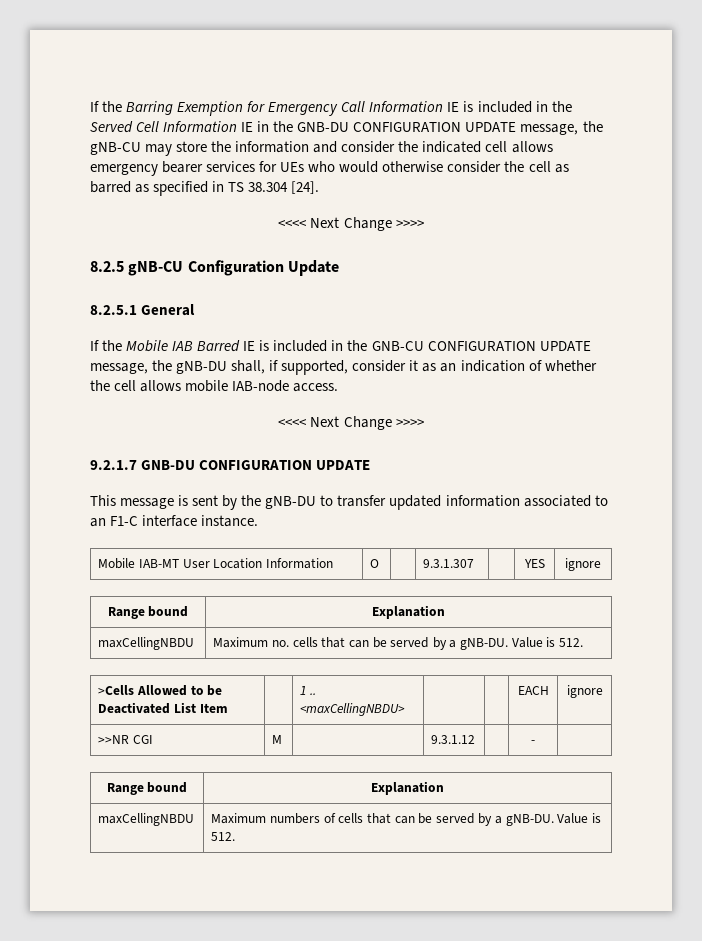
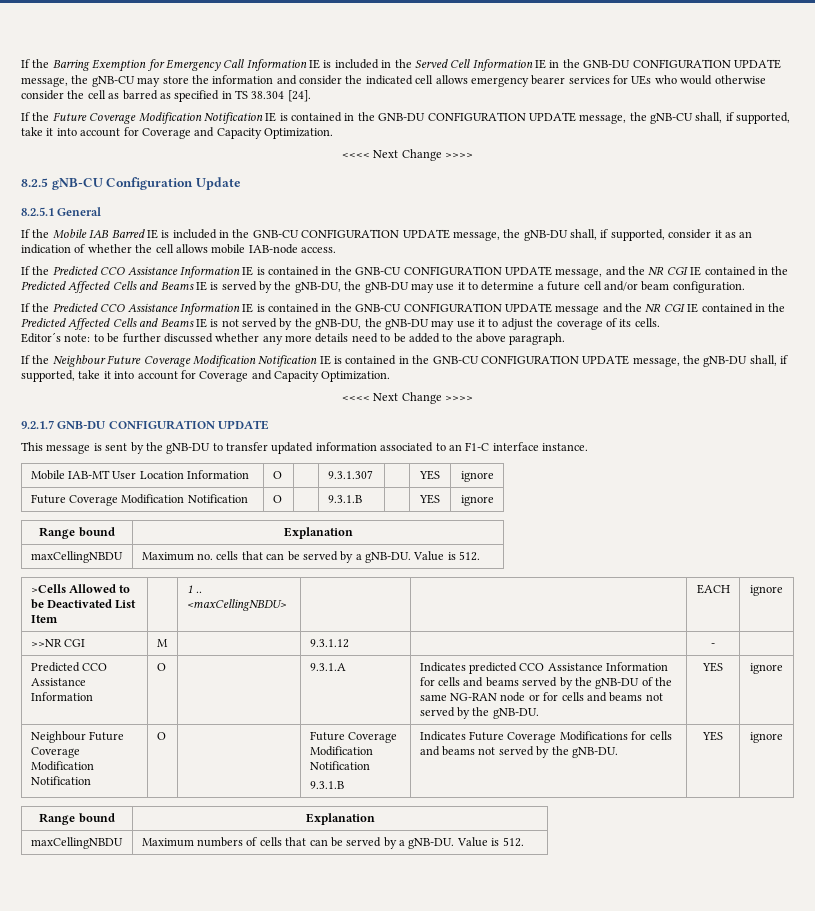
+ If the Future Coverage Modification Notification IE is contained in the GNB-DU CONFIGURATION UPDATE message, the gNB-CU shall, if supported, take it into account for Coverage and Capacity Optimization.
+ If the Predicted CCO Assistance Information IE is contained in the GNB-CU CONFIGURATION UPDATE message, and the NR CGI IE contained in the Predicted Affected Cells and Beams IE is served by the gNB-DU, the gNB-DU may use it to determine a future cell and/or beam configuration.
+ If the Predicted CCO Assistance Information IE is contained in the GNB-CU CONFIGURATION UPDATE message and the NR CGI IE contained in the Predicted Affected Cells and Beams IE is not served by the gNB-DU, the gNB-DU may use it to adjust the coverage of its cells.
+ Editor´s note: to be further discussed whether any more details need to be added to the above paragraph.
+ If the Neighbour Future Coverage Modification Notification IE is contained in the GNB-CU CONFIGURATION UPDATE message, the gNB-DU shall, if supported, take it into account for Coverage and Capacity Optimization.
+ Future Coverage Modification Notification | O | | 9.3.1.B | | YES | ignore
+ Predicted CCO Assistance Information | O | | 9.3.1.A | Indicates predicted CCO Assistance Information for cells and beams served by the gNB-DU of the same NG-RAN node or for cells and beams not served by the gNB-DU. | YES | ignore
+ Neighbour Future Coverage Modification Notification | O | | Future Coverage Modification Notification
+ 9.3.1.B | Indicates Future Coverage Modifications for cells and beams not served by the gNB-DU. | YES | ignore

